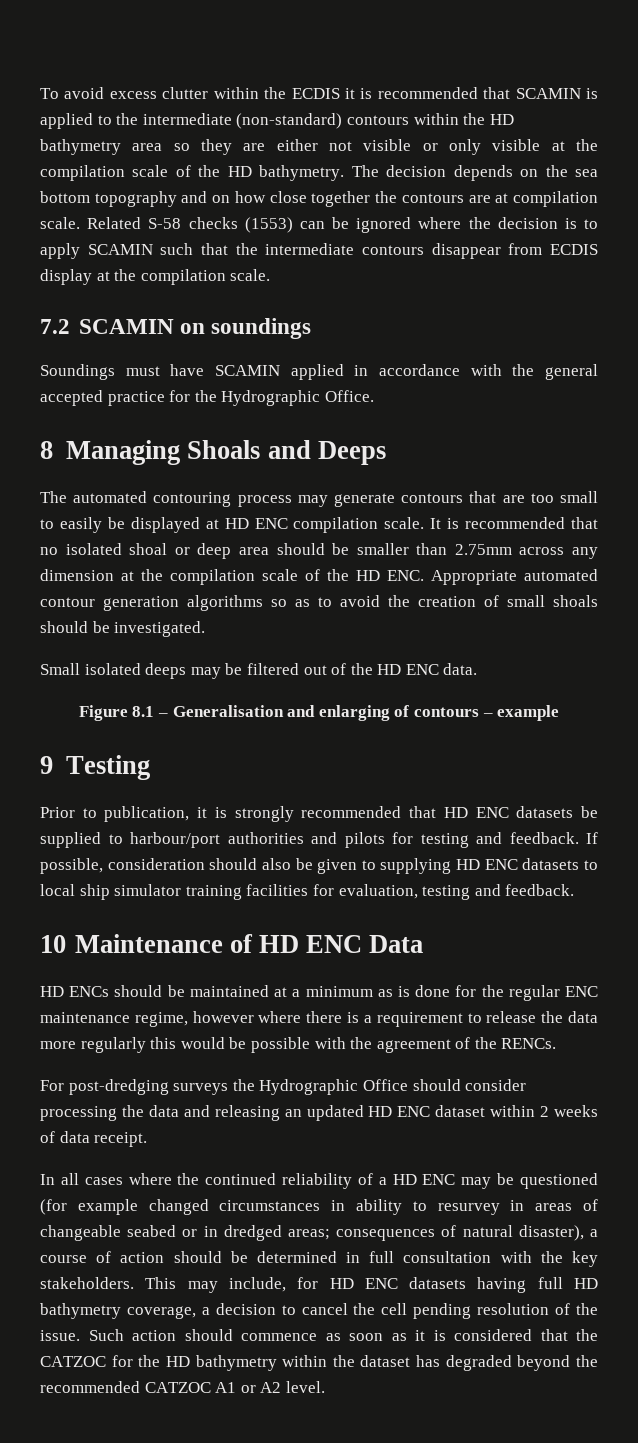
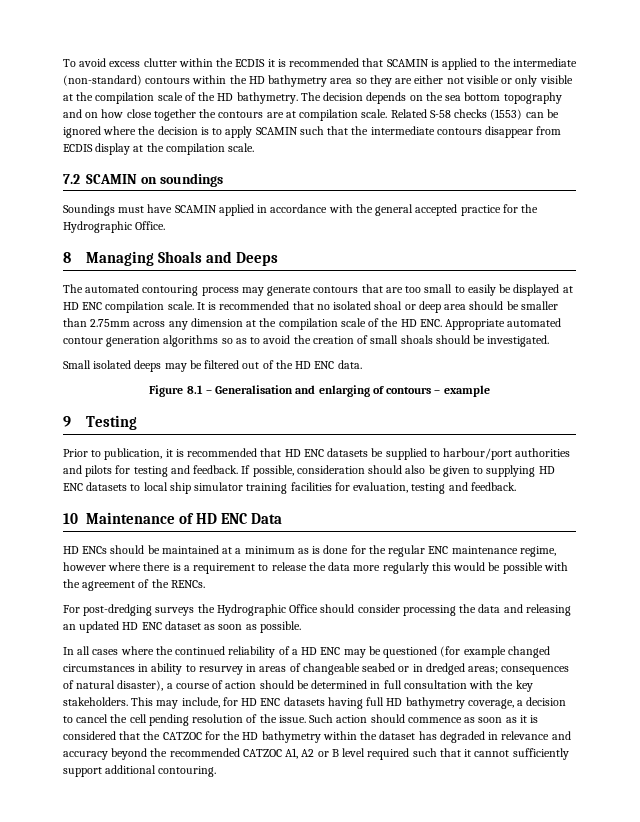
- Prior to publication, it is strongly recommended that HD ENC datasets be supplied to harbour/port authorities and pilots for testing and feedback.
+ Prior to publication, it is recommended that HD ENC datasets be supplied to harbour/port authorities and pilots for testing and feedback.
- For post-dredging surveys the Hydrographic Office should consider processing the data and releasing an updated HD ENC dataset within 2 weeks of data receipt.
+ For post-dredging surveys the Hydrographic Office should consider processing the data and releasing an updated HD ENC dataset as soon as possible.
- Such action should commence as soon as it is considered that the CATZOC for the HD bathymetry within the dataset has degraded beyond the recommended CATZOC A1 or A2 level.
+ Such action should commence as soon as it is considered that the CATZOC for the HD bathymetry within the dataset has degraded in relevance and accuracy beyond the recommended CATZOC A1, A2 or B level required such that it cannot sufficiently support additional contouring.

